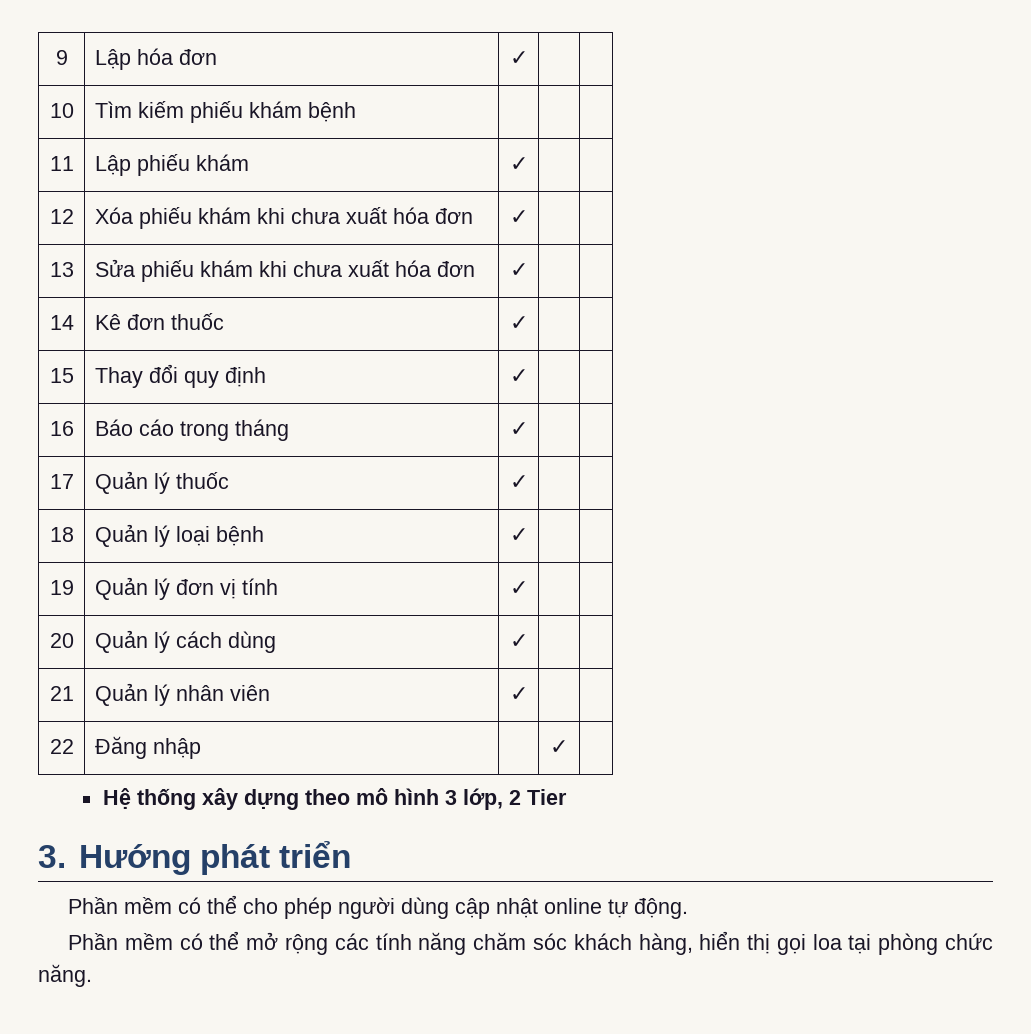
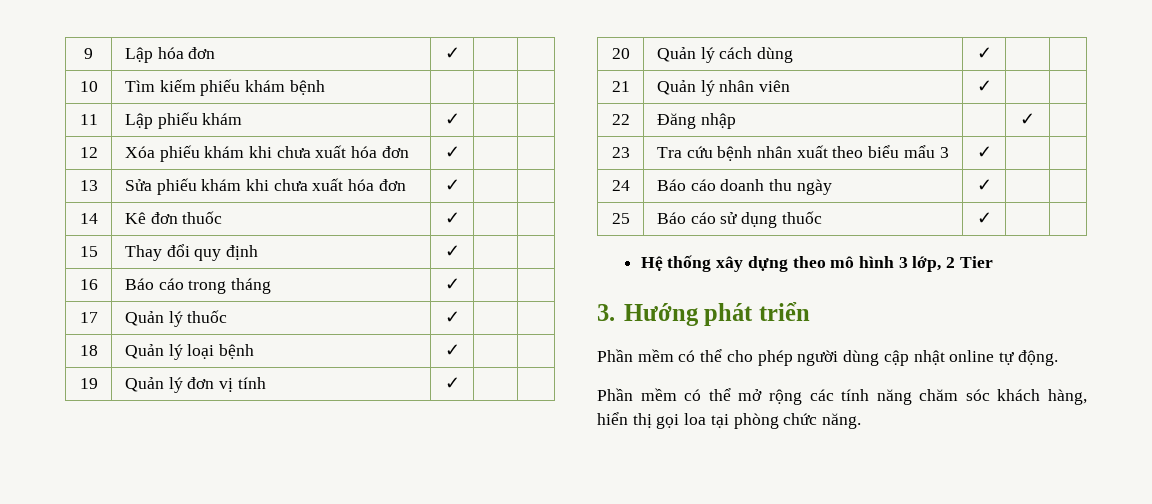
+ 23 | Tra cứu bệnh nhân xuất theo biểu mẩu 3 | ✓ | |
+ 24 | Báo cáo doanh thu ngày | ✓ | |
+ 25 | Báo cáo sử dụng thuốc | ✓ | |

